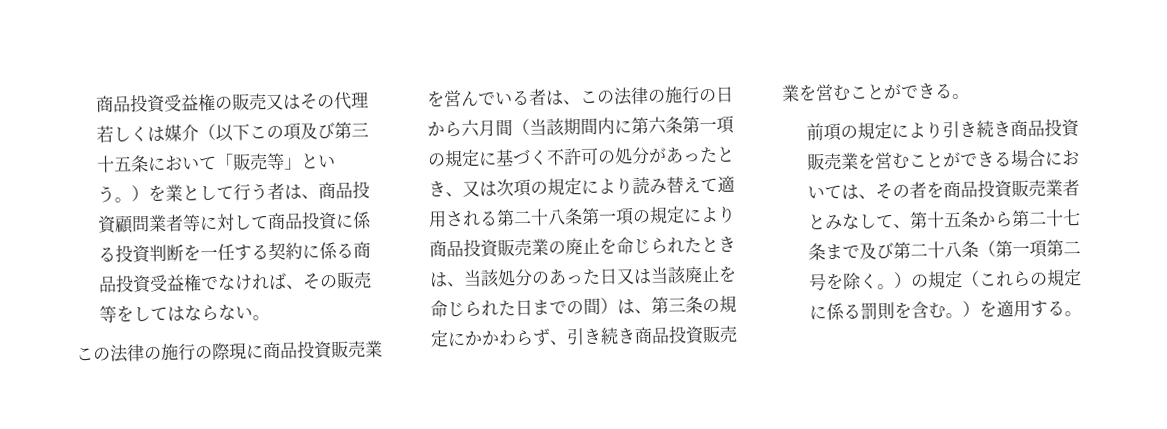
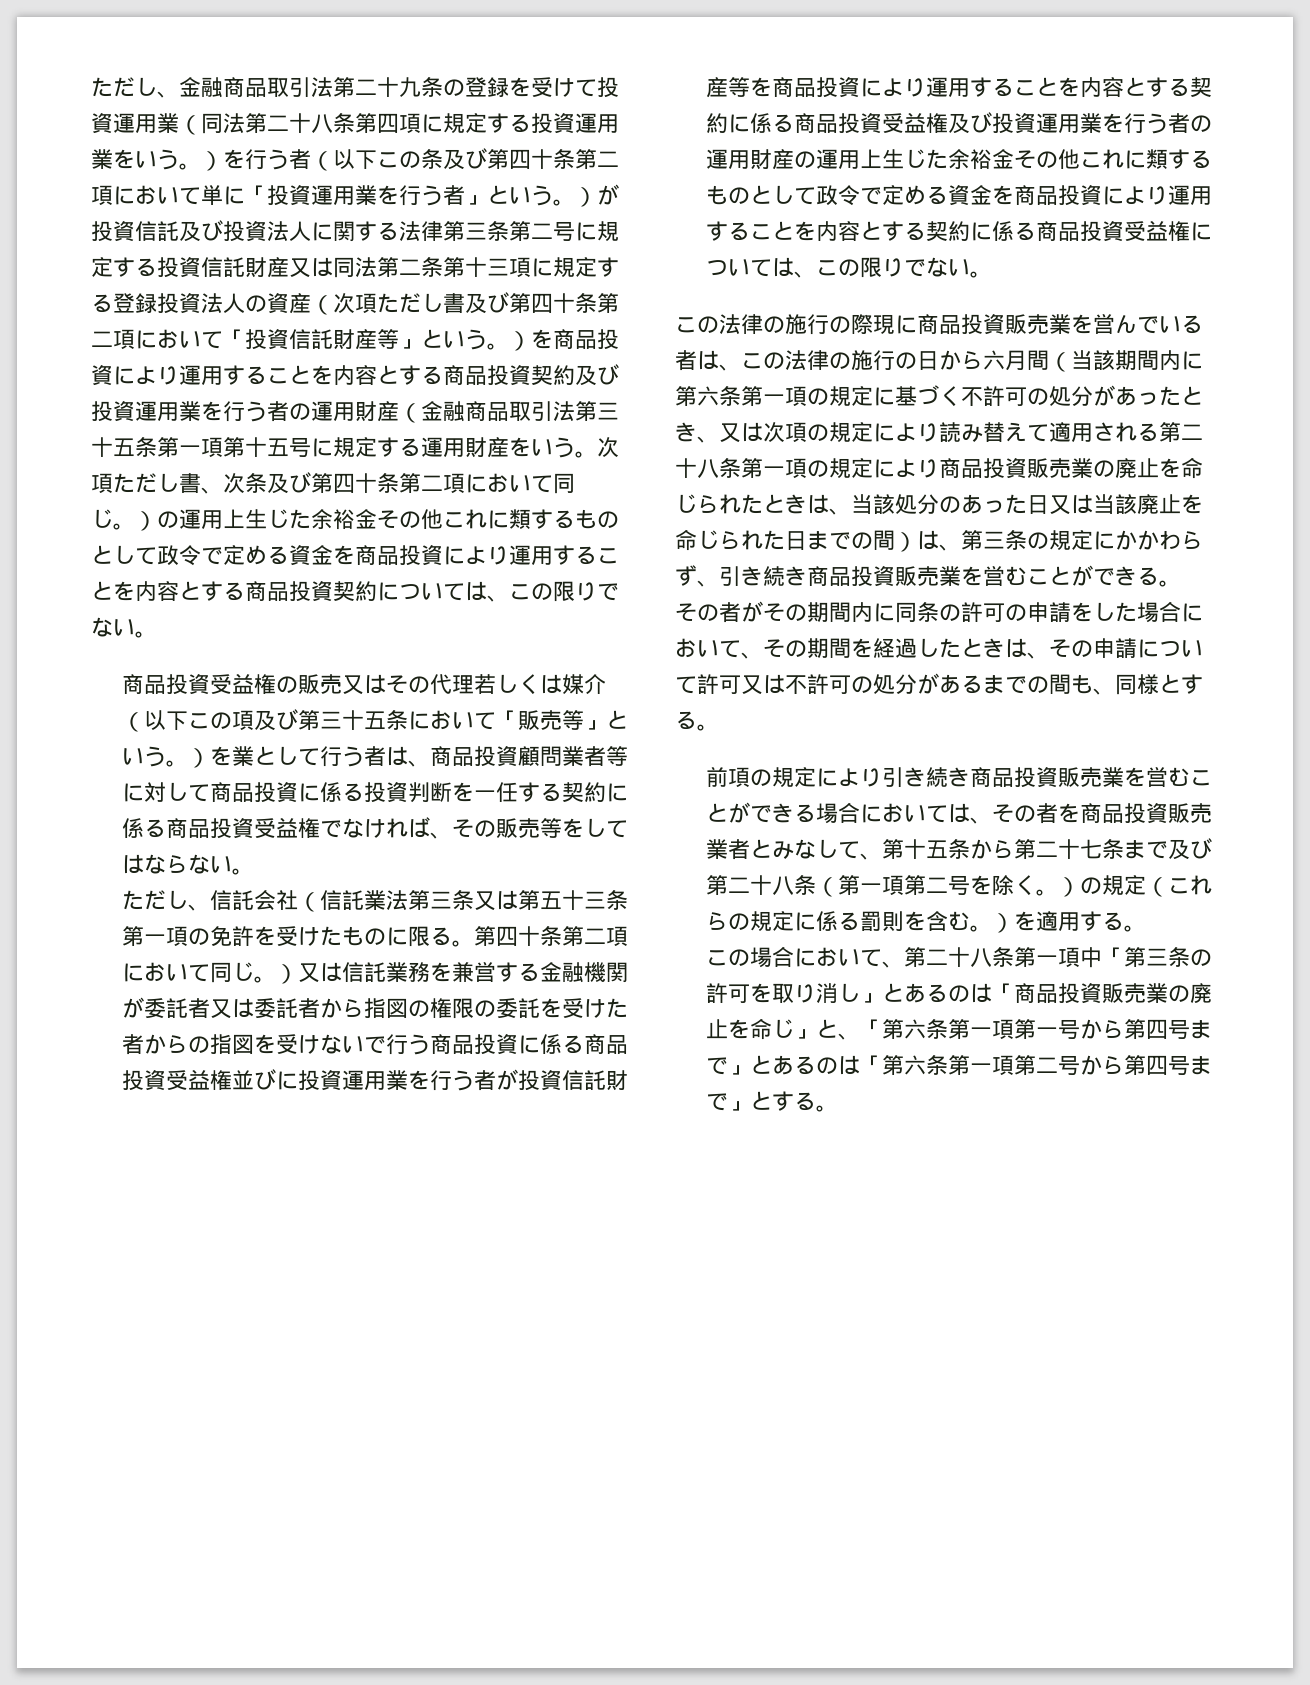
+ ただし、金融商品取引法第二十九条の登録を受けて投資運用業（同法第二十八条第四項に規定する投資運用業をいう。）を行う者（以下この条及び第四十条第二項において単に「投資運用業を行う者」という。）が投資信託及び投資法人に関する法律第三条第二号に規定する投資信託財産又は同法第二条第十三項に規定する登録投資法人の資産（次項ただし書及び第四十条第二項において「投資信託財産等」という。）を商品投資により運用することを内容とする商品投資契約及び投資運用業を行う者の運用財産（金融商品取引法第三十五条第一項第十五号に規定する運用財産をいう。次項ただし書、次条及び第四十条第二項において同じ。）の運用上生じた余裕金その他これに類するものとして政令で定める資金を商品投資により運用することを内容とする商品投資契約については、この限りでない。
+ ただし、信託会社（信託業法第三条又は第五十三条第一項の免許を受けたものに限る。第四十条第二項において同じ。）又は信託業務を兼営する金融機関が委託者又は委託者から指図の権限の委託を受けた者からの指図を受けないで行う商品投資に係る商品投資受益権並びに投資運用業を行う者が投資信託財産等を商品投資により運用することを内容とする契約に係る商品投資受益権及び投資運用業を行う者の運用財産の運用上生じた余裕金その他これに類するものとして政令で定める資金を商品投資により運用することを内容とする契約に係る商品投資受益権については、この限りでない。
+ その者がその期間内に同条の許可の申請をした場合において、その期間を経過したときは、その申請について許可又は不許可の処分があるまでの間も、同様とする。
+ この場合において、第二十八条第一項中「第三条の許可を取り消し」とあるのは「商品投資販売業の廃止を命じ」と、「第六条第一項第一号から第四号まで」とあるのは「第六条第一項第二号から第四号まで」とする。

